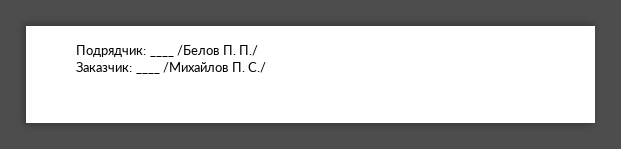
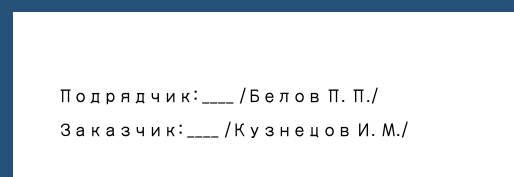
- Заказчик: ____ /Михайлов П. С./
+ Заказчик: ____ /Кузнецов И. М./

